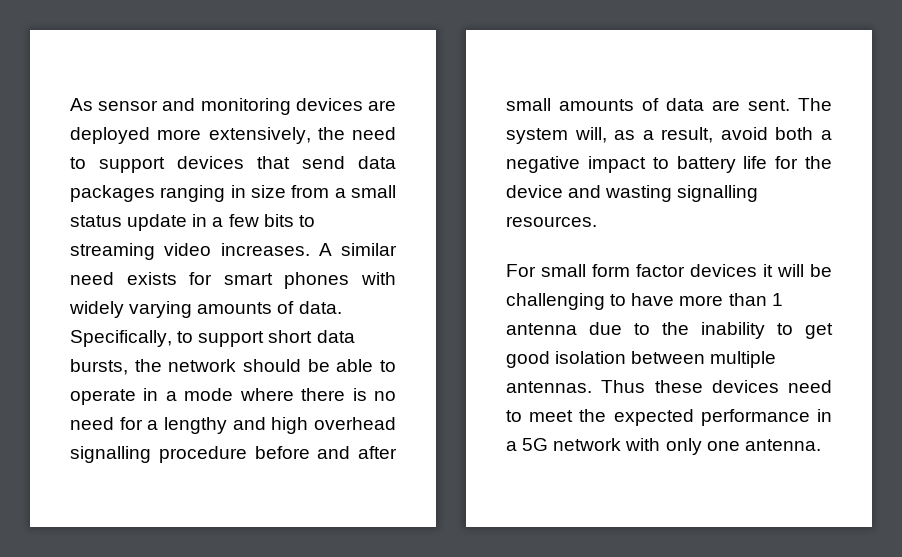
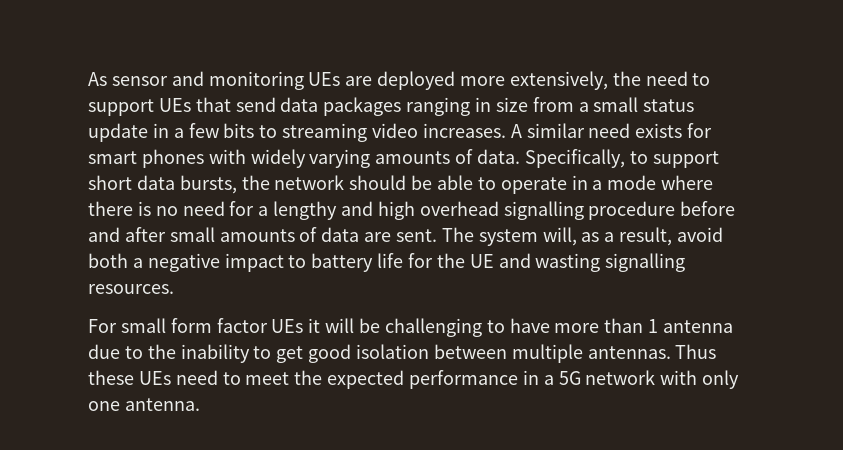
- As sensor and monitoring devices are deployed more extensively, the need to support devices that send data packages ranging in size from a small status update in a few bits to streaming video increases.
+ As sensor and monitoring UEs are deployed more extensively, the need to support UEs that send data packages ranging in size from a small status update in a few bits to streaming video increases.
- The system will, as a result, avoid both a negative impact to battery life for the device and wasting signalling resources.
+ The system will, as a result, avoid both a negative impact to battery life for the UE and wasting signalling resources.
- For small form factor devices it will be challenging to have more than 1 antenna due to the inability to get good isolation between multiple antennas.
+ For small form factor UEs it will be challenging to have more than 1 antenna due to the inability to get good isolation between multiple antennas.
- Thus these devices need to meet the expected performance in a 5G network with only one antenna.
+ Thus these UEs need to meet the expected performance in a 5G network with only one antenna.

